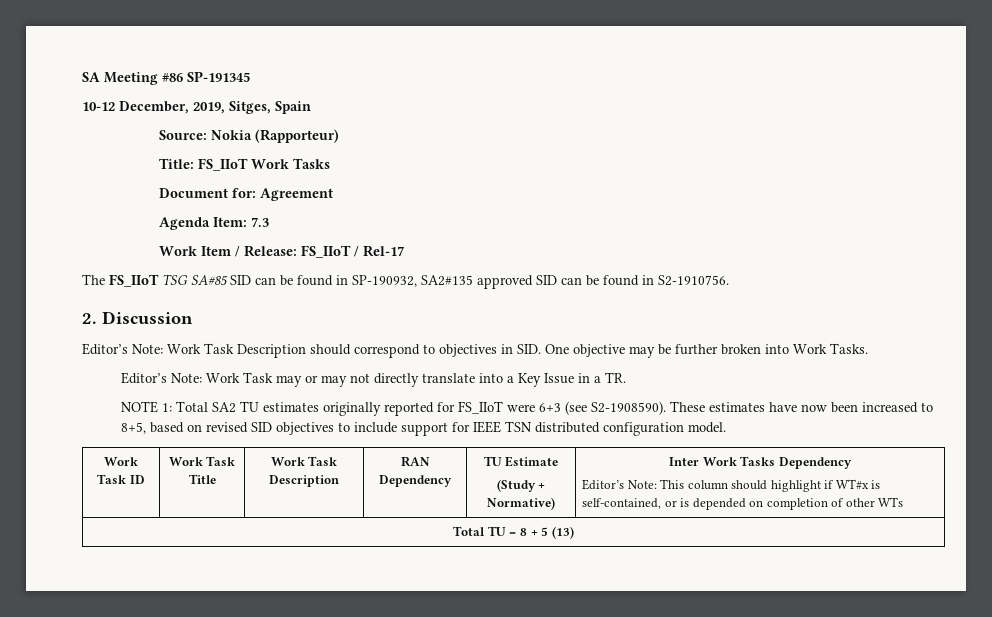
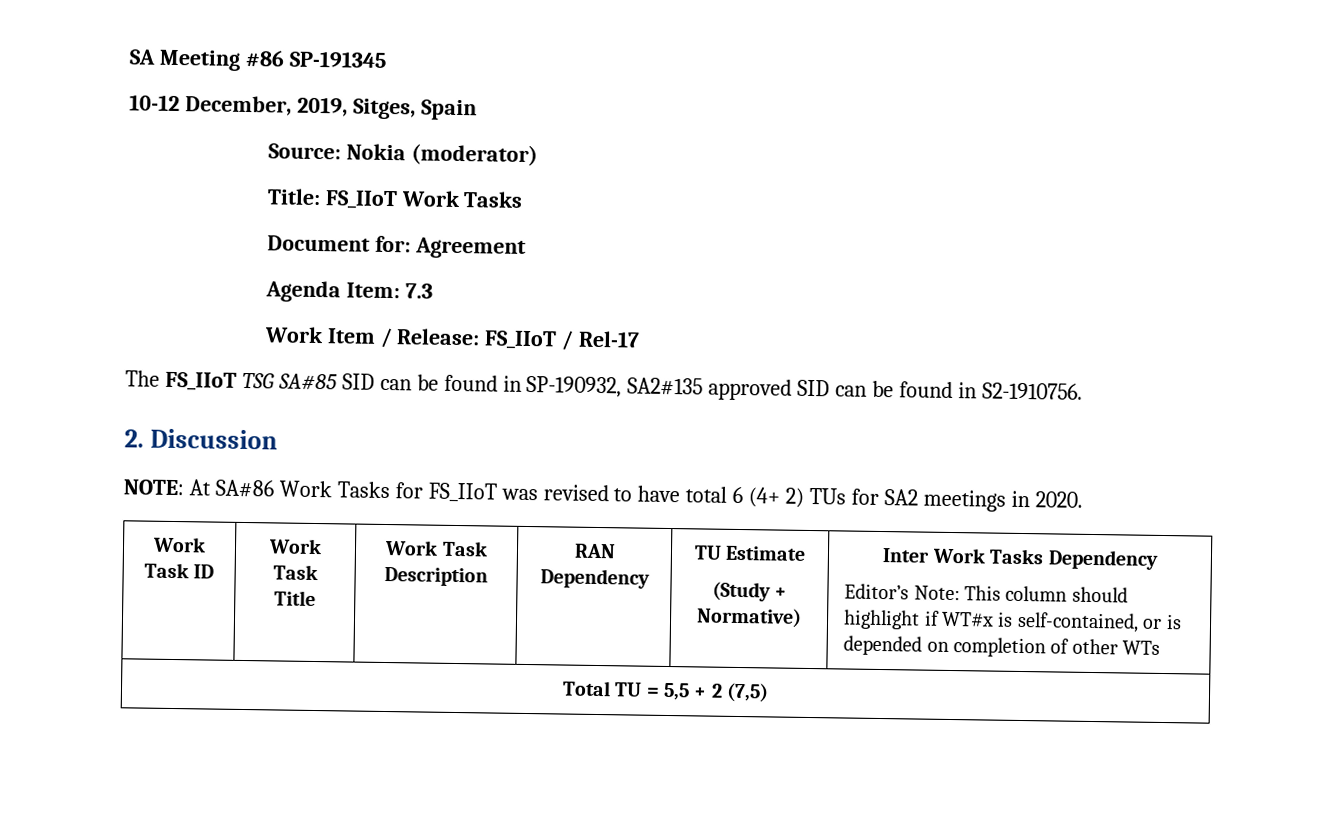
- Source: Nokia (Rapporteur)
+ Source: Nokia (moderator)
- Editor’s Note: Work Task Description should correspond to objectives in SID. One objective may be further broken into Work Tasks.
- Editor’s Note: Work Task may or may not directly translate into a Key Issue in a TR.
- NOTE 1: Total SA2 TU estimates originally reported for FS_IIoT were 6+3 (see S2-1908590). These estimates have now been increased to 8+5, based on revised SID objectives to include support for IEEE TSN distributed configuration model.
+ NOTE: At SA#86 Work Tasks for FS_IIoT was revised to have total 6 (4+ 2) TUs for SA2 meetings in 2020.
- Total TU = 8 + 5 (13)
+ Total TU = 5,5 + 2 (7,5)

